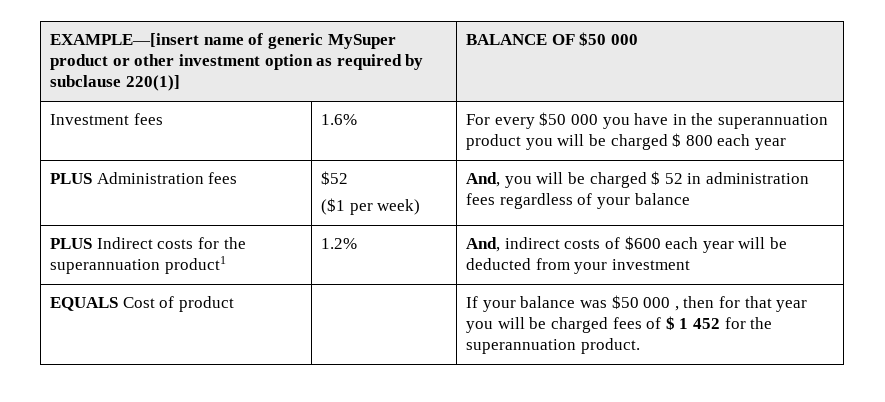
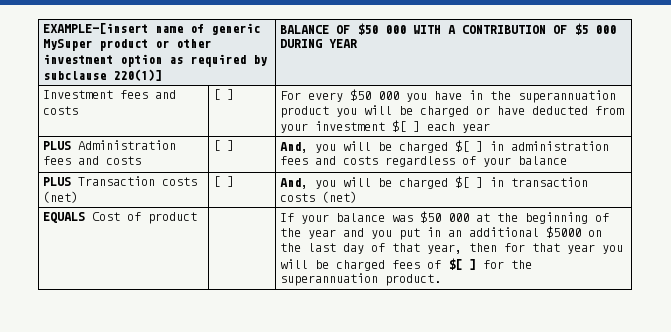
- EXAMPLE—[insert name of generic MySuper product or other investment option as required by subclause 220(1)] | BALANCE OF $50 000
- Investment fees | 1.6% | For every $50 000 you have in the superannuation product you will be charged $ 800 each year
+ EXAMPLE—[insert name of generic MySuper product or other investment option as required by subclause 220(1)] | BALANCE OF $50 000 WITH A CONTRIBUTION OF $5 000 DURING YEAR
+ Investment fees and costs | [ ] | For every $50 000 you have in the superannuation product you will be charged or have deducted from your investment $[ ] each year
- PLUS Administration fees | $52
- ($1 per week) | And, you will be charged $ 52 in administration fees regardless of your balance
+ PLUS Administration fees and costs | [ ] | And, you will be charged $[ ] in administration fees and costs regardless of your balance
- PLUS Indirect costs for the superannuation product1 | 1.2% | And, indirect costs of $600 each year will be deducted from your investment
+ PLUS Transaction costs (net) | [ ] | And, you will be charged $[ ] in transaction costs (net)
- If your balance was $50 000 , then for that year you will be charged fees of $ 1 452 for the superannuation product.
+ If your balance was $50 000 at the beginning of the year and you put in an additional $5000 on the last day of that year, then for that year you will be charged fees of $[ ] for the superannuation product.

